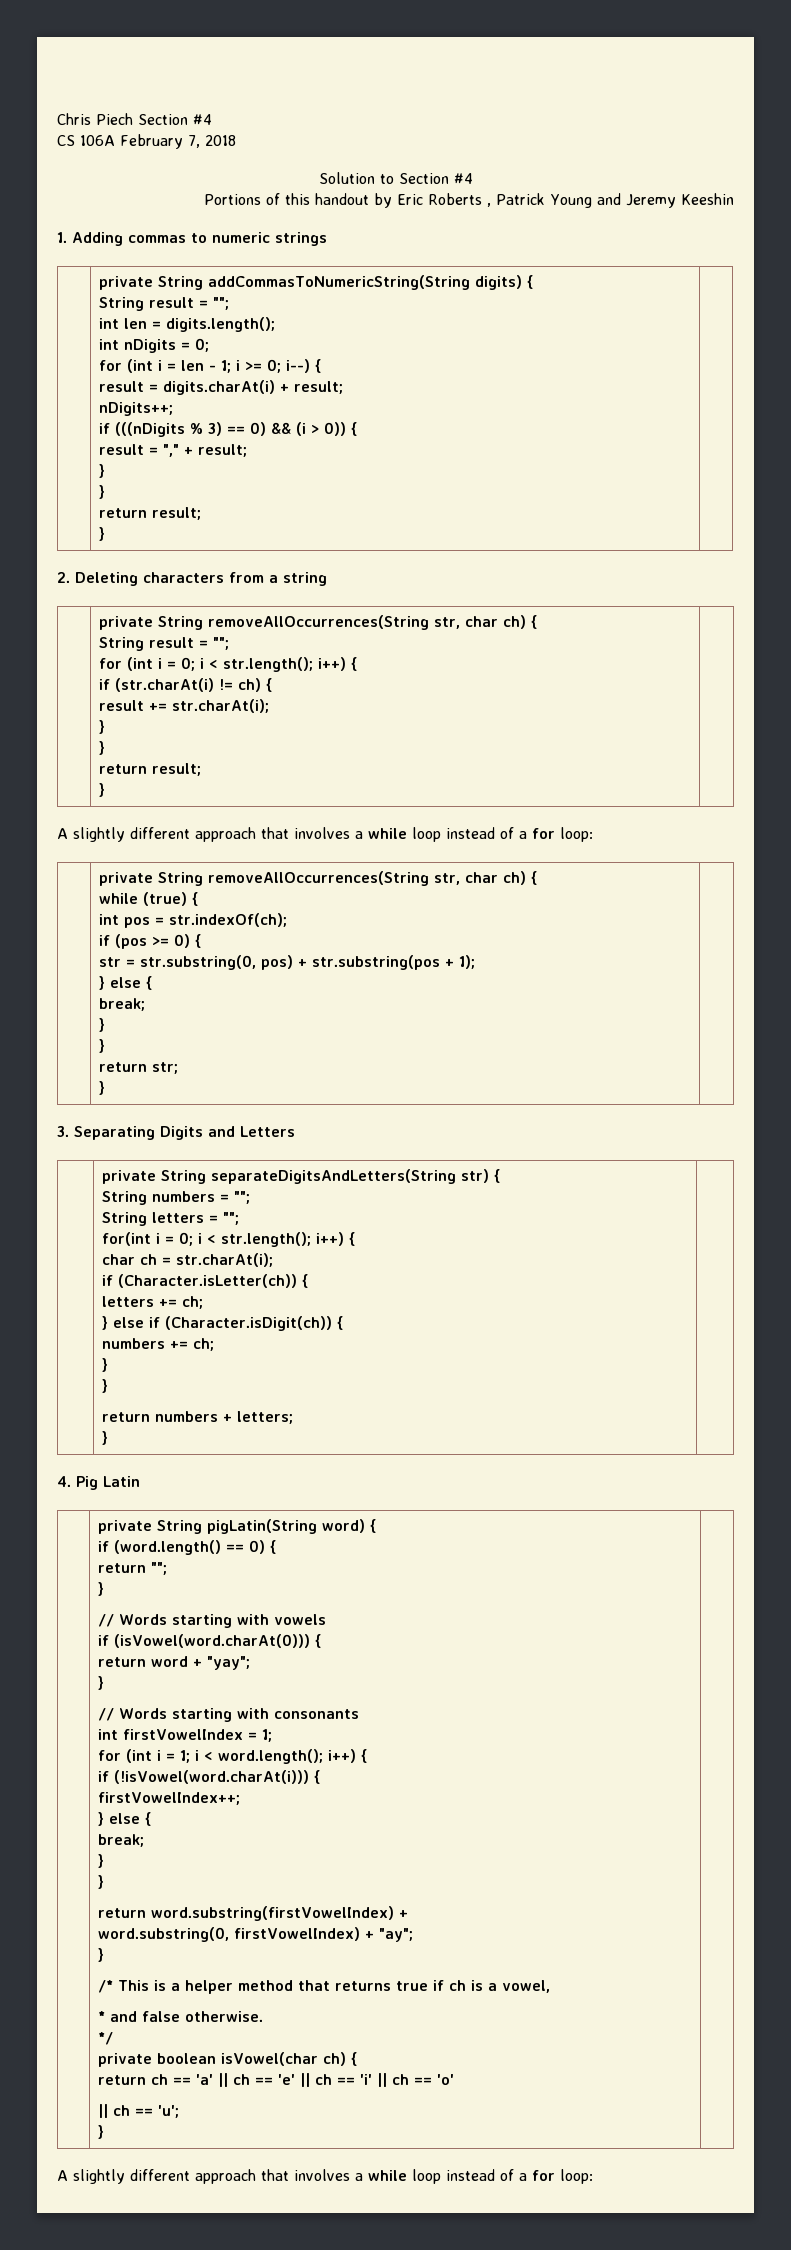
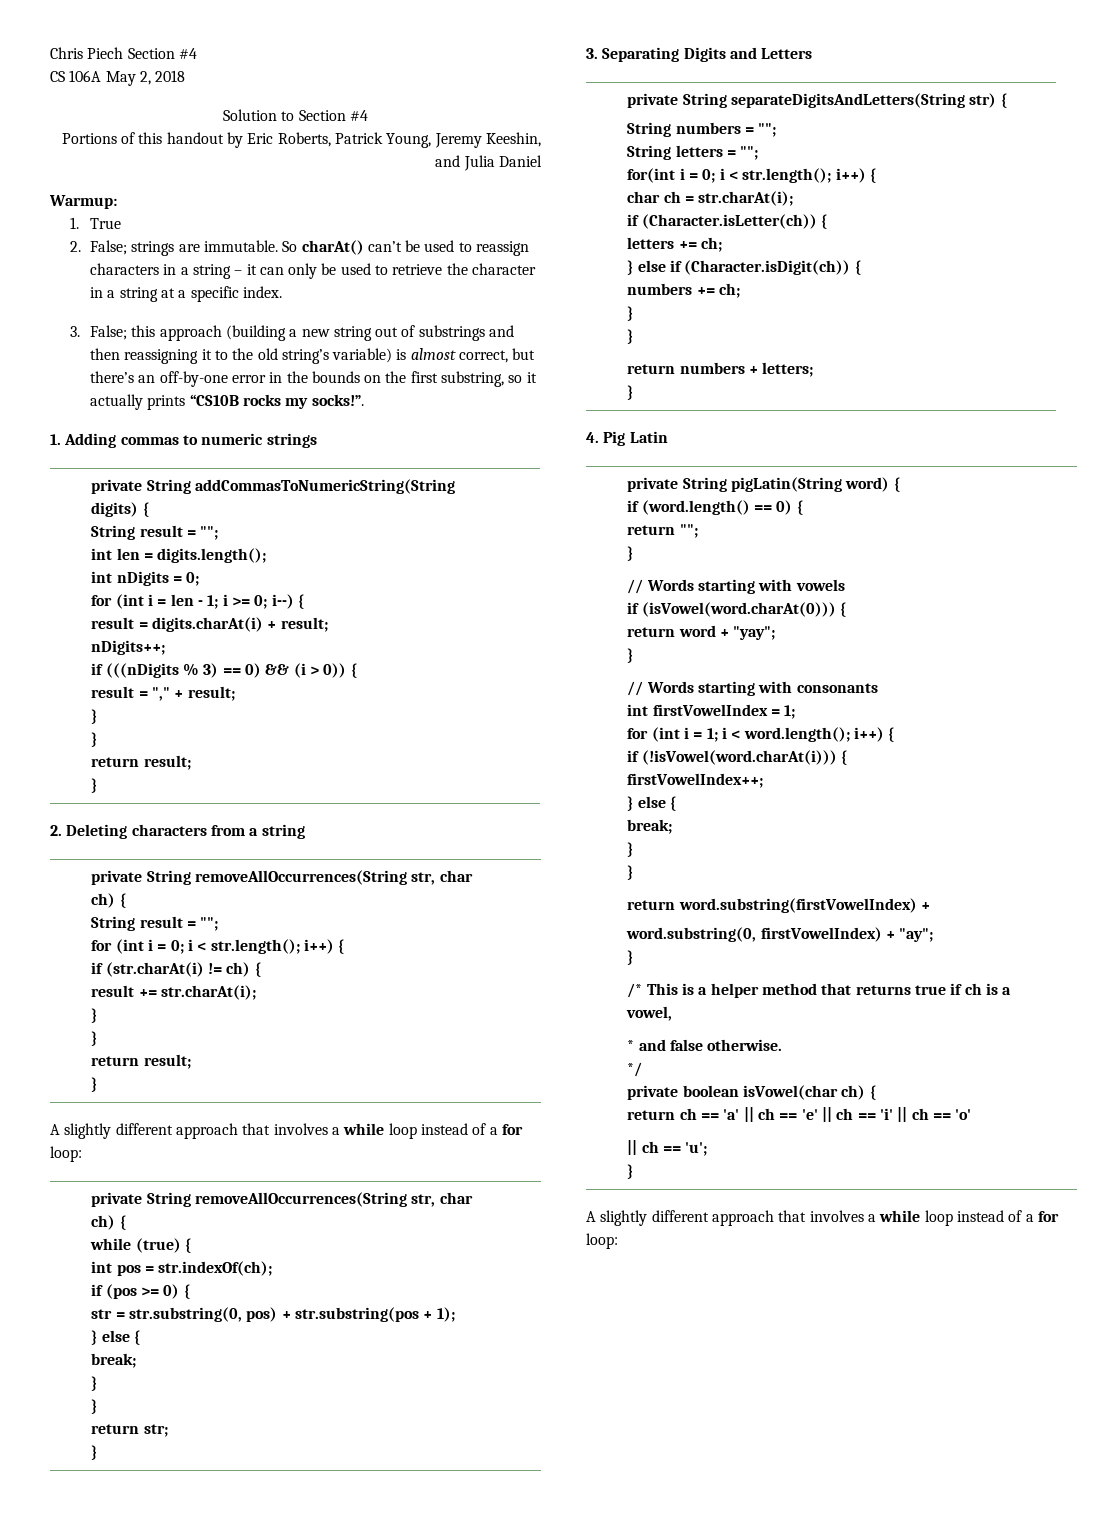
- CS 106A February 7, 2018
+ CS 106A May 2, 2018
- Portions of this handout by Eric Roberts , Patrick Young and Jeremy Keeshin
+ Portions of this handout by Eric Roberts, Patrick Young, Jeremy Keeshin, and Julia Daniel
+ Warmup:
+ 1. True
+ 2. False; strings are immutable. So charAt() can’t be used to reassign characters in a string – it can only be used to retrieve the character in a string at a specific index.
+ 3. False; this approach (building a new string out of substrings and then reassigning it to the old string’s variable) is almost correct, but there’s an off-by-one error in the bounds on the first substring, so it actually prints “CS10B rocks my socks!”.

